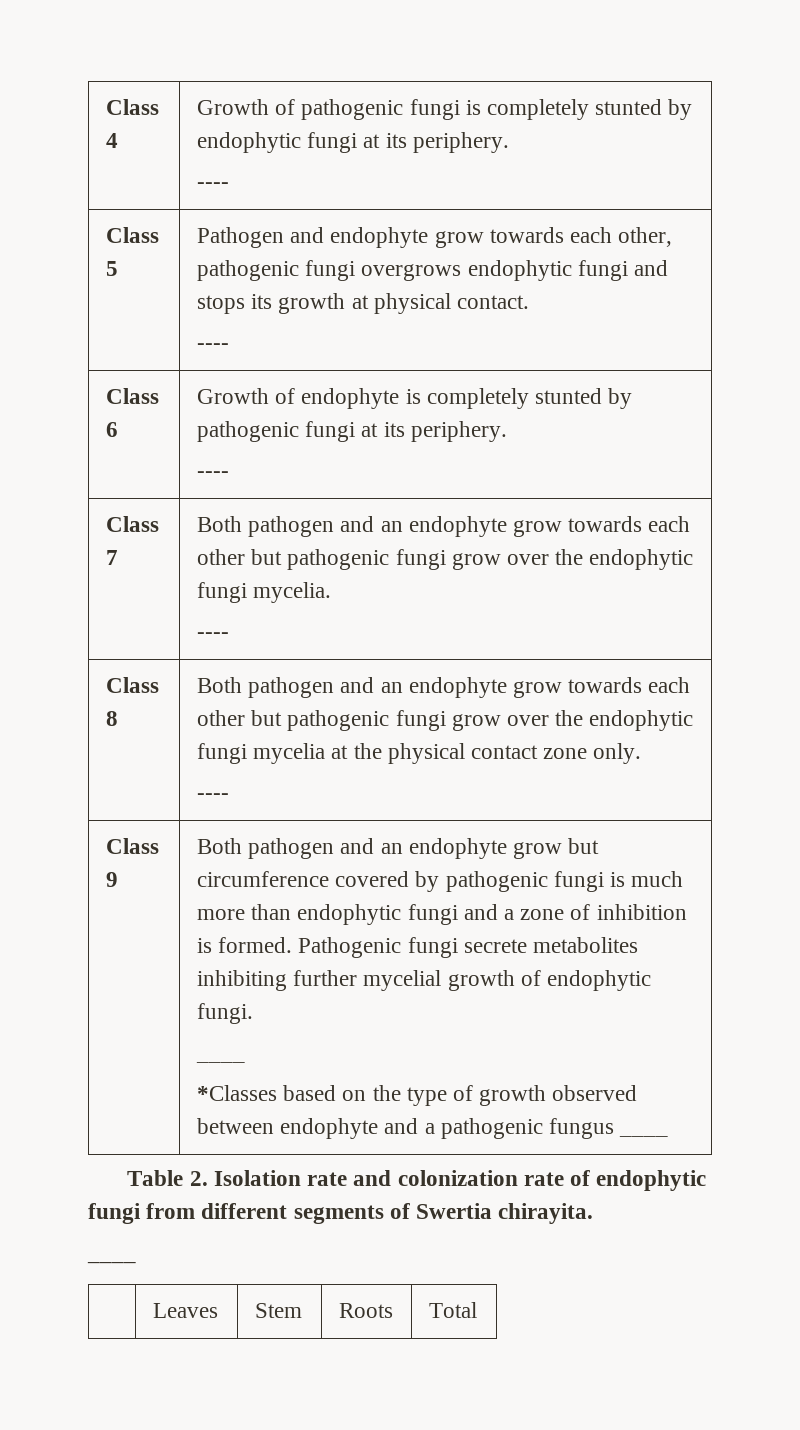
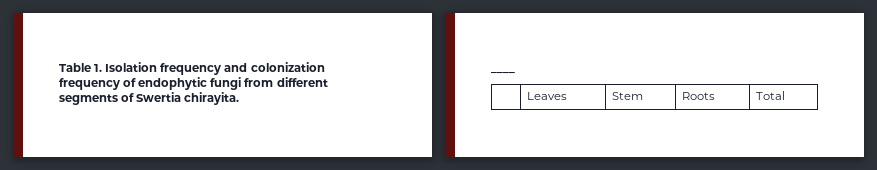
- Class 4 | Growth of pathogenic fungi is completely stunted by endophytic fungi at its periphery.
- ----
- Class 5 | Pathogen and endophyte grow towards each other, pathogenic fungi overgrows endophytic fungi and stops its growth at physical contact.
- ----
- Class 6 | Growth of endophyte is completely stunted by pathogenic fungi at its periphery.
- ----
- Class 7 | Both pathogen and an endophyte grow towards each other but pathogenic fungi grow over the endophytic fungi mycelia.
- ----
- Class 8 | Both pathogen and an endophyte grow towards each other but pathogenic fungi grow over the endophytic fungi mycelia at the physical contact zone only.
- ----
- Class 9 | Both pathogen and an endophyte grow but circumference covered by pathogenic fungi is much more than endophytic fungi and a zone of inhibition is formed. Pathogenic fungi secrete metabolites inhibiting further mycelial growth of endophytic fungi.
- ____
- *Classes based on the type of growth observed between endophyte and a pathogenic fungus ____
- Table 2. Isolation rate and colonization rate of endophytic fungi from different segments of Swertia chirayita.
+ Table 1. Isolation frequency and colonization frequency of endophytic fungi from different segments of Swertia chirayita.

